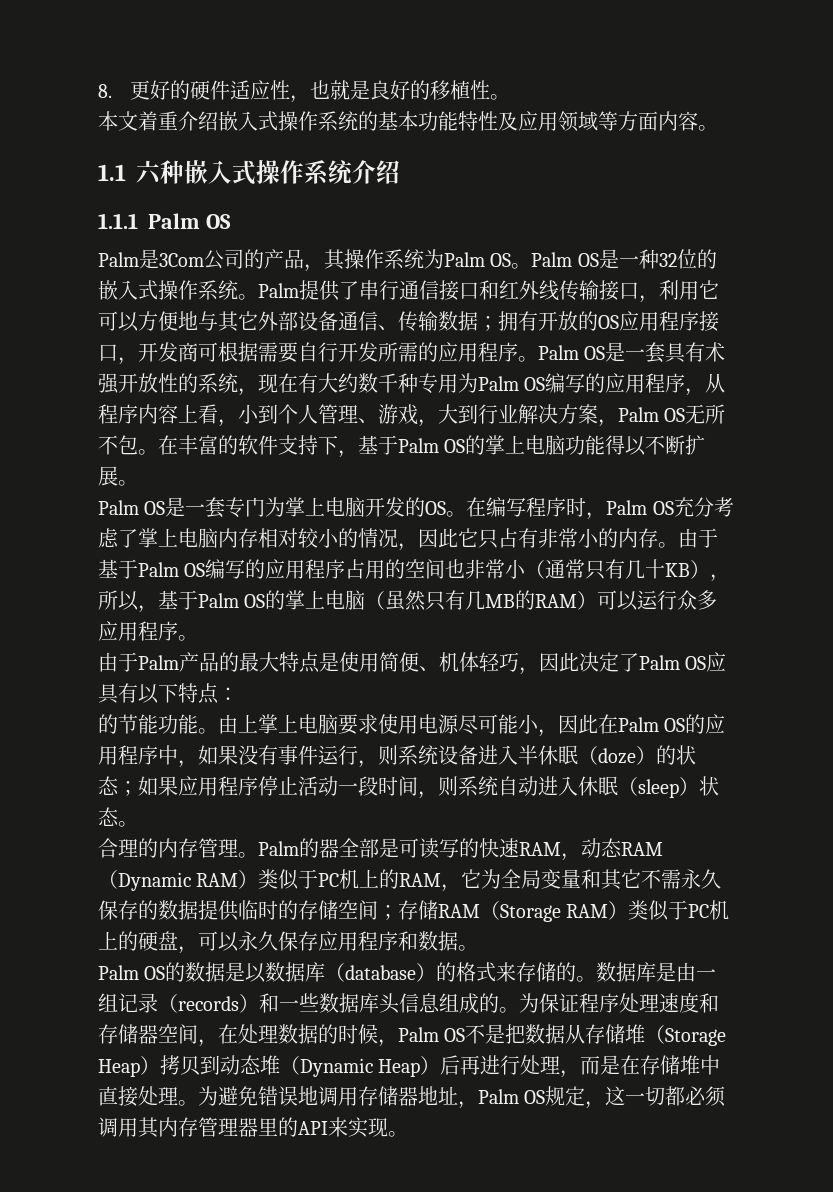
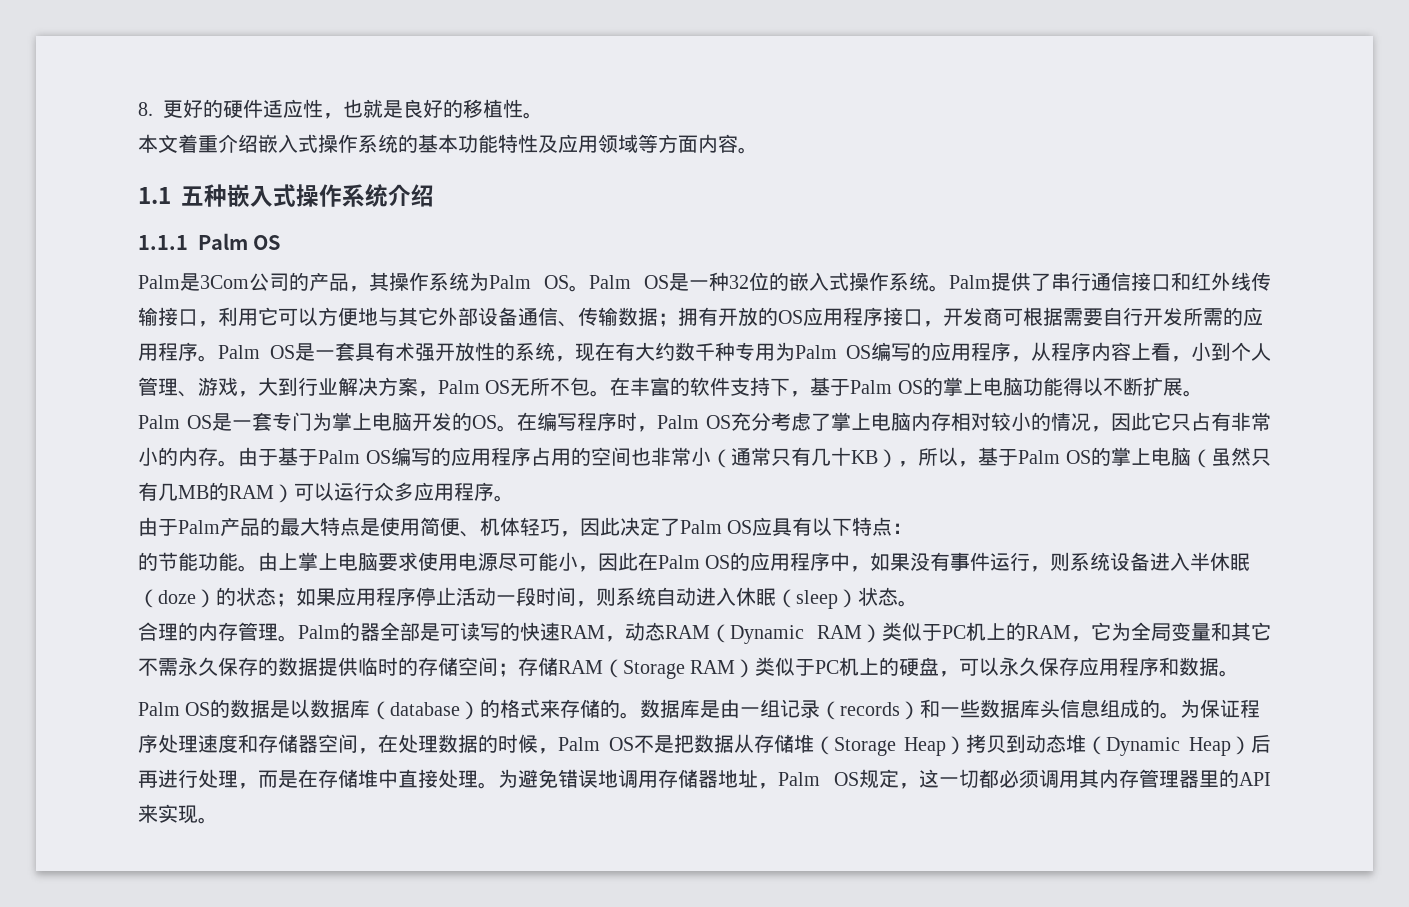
- 1.1六种嵌入式操作系统介绍
+ 1.1五种嵌入式操作系统介绍

